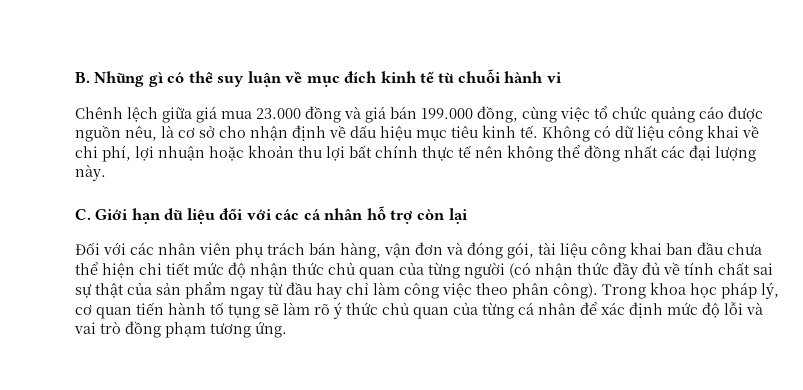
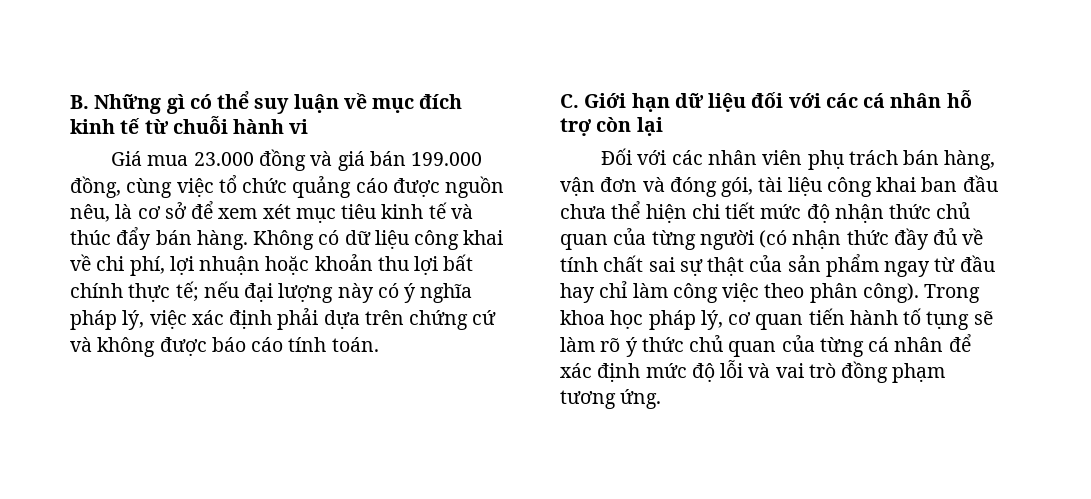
- Chênh lệch giữa giá mua 23.000 đồng và giá bán 199.000 đồng, cùng việc tổ chức quảng cáo được nguồn nêu, là cơ sở cho nhận định về dấu hiệu mục tiêu kinh tế.
+ Giá mua 23.000 đồng và giá bán 199.000 đồng, cùng việc tổ chức quảng cáo được nguồn nêu, là cơ sở để xem xét mục tiêu kinh tế và thúc đẩy bán hàng.
- Không có dữ liệu công khai về chi phí, lợi nhuận hoặc khoản thu lợi bất chính thực tế nên không thể đồng nhất các đại lượng này.
+ Không có dữ liệu công khai về chi phí, lợi nhuận hoặc khoản thu lợi bất chính thực tế; nếu đại lượng này có ý nghĩa pháp lý, việc xác định phải dựa trên chứng cứ và không được báo cáo tính toán.

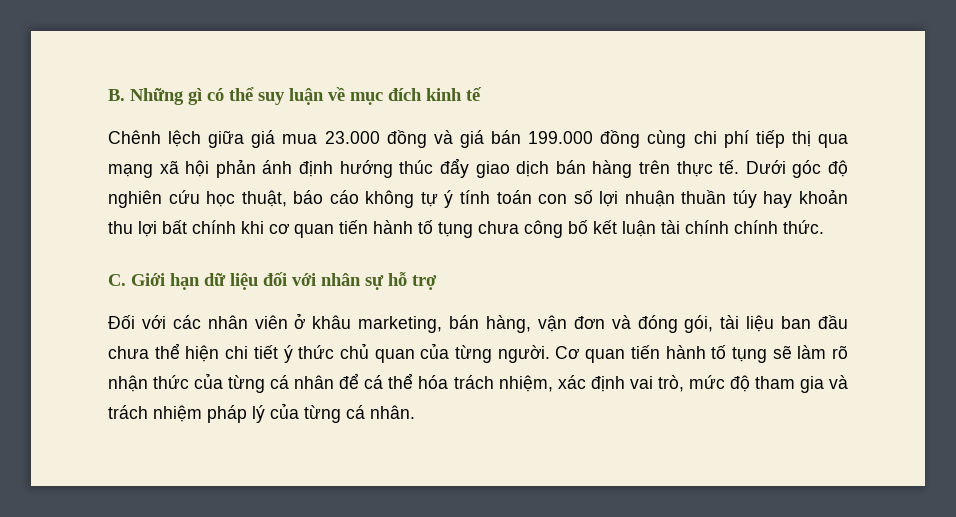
- B. Những gì có thể suy luận về mục đích kinh tế từ chuỗi hành vi
- Giá mua 23.000 đồng và giá bán 199.000 đồng, cùng việc tổ chức quảng cáo được nguồn nêu, là cơ sở để xem xét mục tiêu kinh tế và thúc đẩy bán hàng. Không có dữ liệu công khai về chi phí, lợi nhuận hoặc khoản thu lợi bất chính thực tế; nếu đại lượng này có ý nghĩa pháp lý, việc xác định phải dựa trên chứng cứ và không được báo cáo tính toán.
+ B. Những gì có thể suy luận về mục đích kinh tế
+ Chênh lệch giữa giá mua 23.000 đồng và giá bán 199.000 đồng cùng chi phí tiếp thị qua mạng xã hội phản ánh định hướng thúc đẩy giao dịch bán hàng trên thực tế. Dưới góc độ nghiên cứu học thuật, báo cáo không tự ý tính toán con số lợi nhuận thuần túy hay khoản thu lợi bất chính khi cơ quan tiến hành tố tụng chưa công bố kết luận tài chính chính thức.
- C. Giới hạn dữ liệu đối với các cá nhân hỗ trợ còn lại
+ C. Giới hạn dữ liệu đối với nhân sự hỗ trợ
- Đối với các nhân viên phụ trách bán hàng, vận đơn và đóng gói, tài liệu công khai ban đầu chưa thể hiện chi tiết mức độ nhận thức chủ quan của từng người (có nhận thức đầy đủ về tính chất sai sự thật của sản phẩm ngay từ đầu hay chỉ làm công việc theo phân công). Trong khoa học pháp lý, cơ quan tiến hành tố tụng sẽ làm rõ ý thức chủ quan của từng cá nhân để xác định mức độ lỗi và vai trò đồng phạm tương ứng.
+ Đối với các nhân viên ở khâu marketing, bán hàng, vận đơn và đóng gói, tài liệu ban đầu chưa thể hiện chi tiết ý thức chủ quan của từng người. Cơ quan tiến hành tố tụng sẽ làm rõ nhận thức của từng cá nhân để cá thể hóa trách nhiệm, xác định vai trò, mức độ tham gia và trách nhiệm pháp lý của từng cá nhân.

